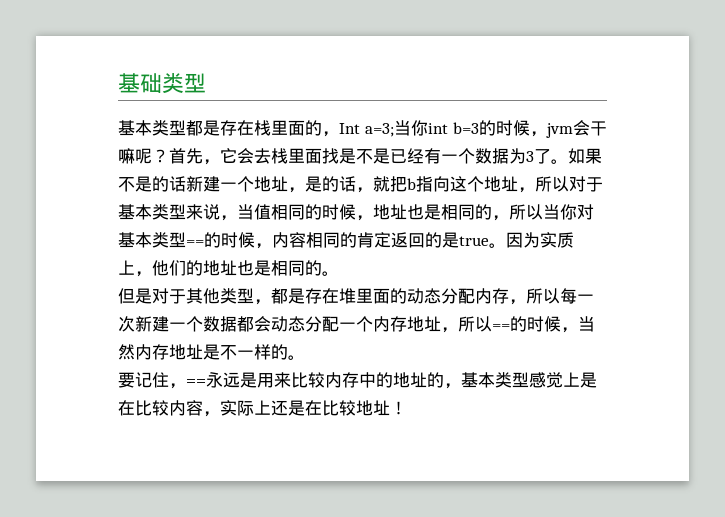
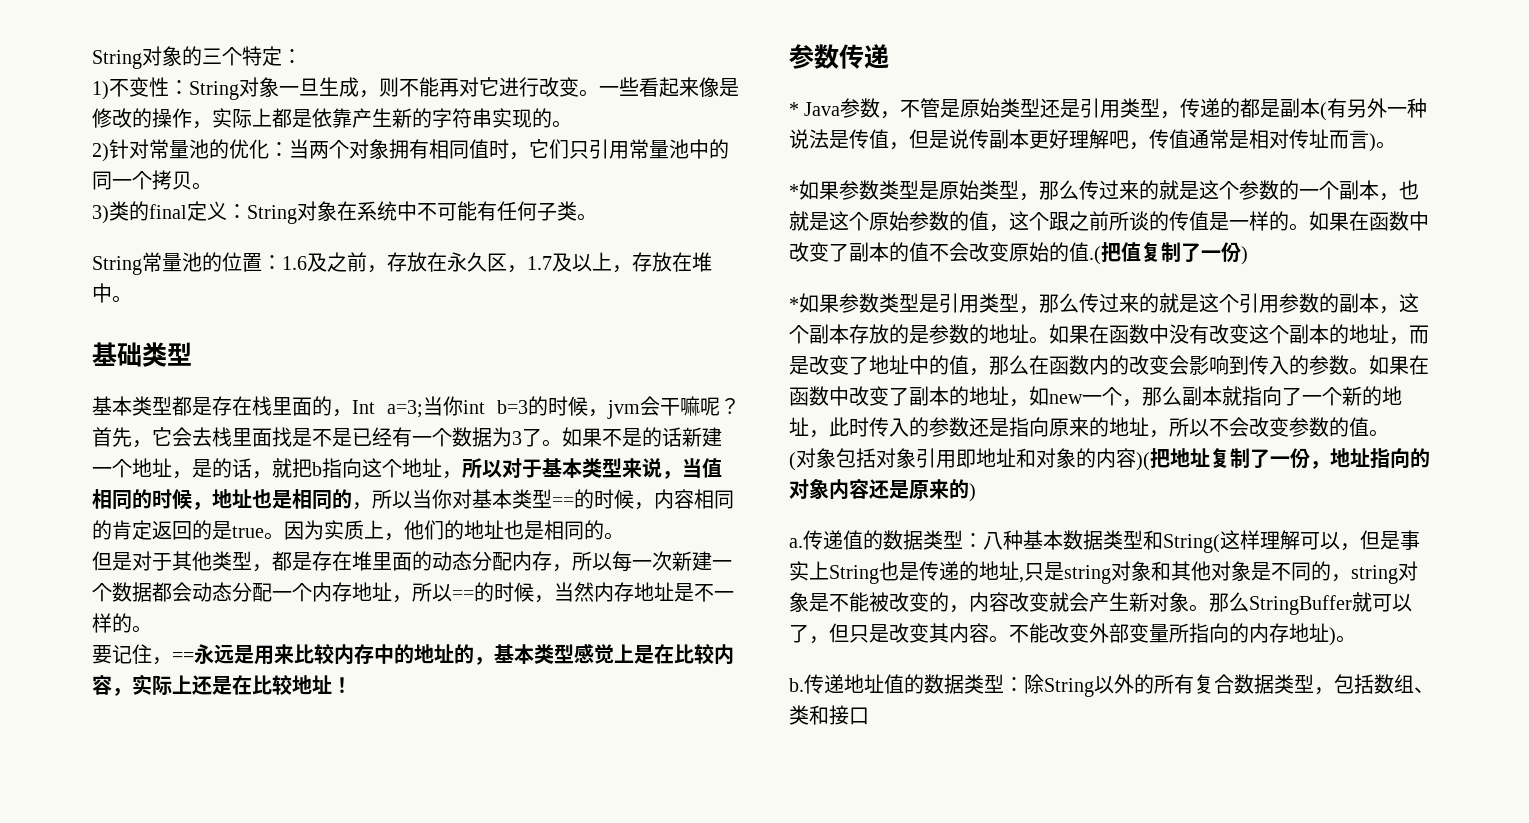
+ String对象的三个特定：
+ 1)不变性：String对象一旦生成，则不能再对它进行改变。一些看起来像是修改的操作，实际上都是依靠产生新的字符串实现的。
+ 2)针对常量池的优化：当两个对象拥有相同值时，它们只引用常量池中的同一个拷贝。
+ 3)类的final定义：String对象在系统中不可能有任何子类。
+ String常量池的位置：1.6及之前，存放在永久区，1.7及以上，存放在堆中。
+ 参数传递
+ * Java参数，不管是原始类型还是引用类型，传递的都是副本(有另外一种说法是传值，但是说传副本更好理解吧，传值通常是相对传址而言)。
+ *如果参数类型是原始类型，那么传过来的就是这个参数的一个副本，也就是这个原始参数的值，这个跟之前所谈的传值是一样的。如果在函数中改变了副本的值不会改变原始的值.(把值复制了一份)
+ *如果参数类型是引用类型，那么传过来的就是这个引用参数的副本，这个副本存放的是参数的地址。如果在函数中没有改变这个副本的地址，而是改变了地址中的值，那么在函数内的改变会影响到传入的参数。如果在函数中改变了副本的地址，如new一个，那么副本就指向了一个新的地址，此时传入的参数还是指向原来的地址，所以不会改变参数的值。
+ (对象包括对象引用即地址和对象的内容)(把地址复制了一份，地址指向的对象内容还是原来的)
+ a.传递值的数据类型：八种基本数据类型和String(这样理解可以，但是事实上String也是传递的地址,只是string对象和其他对象是不同的，string对象是不能被改变的，内容改变就会产生新对象。那么StringBuffer就可以了，但只是改变其内容。不能改变外部变量所指向的内存地址)。
+ b.传递地址值的数据类型：除String以外的所有复合数据类型，包括数组、类和接口

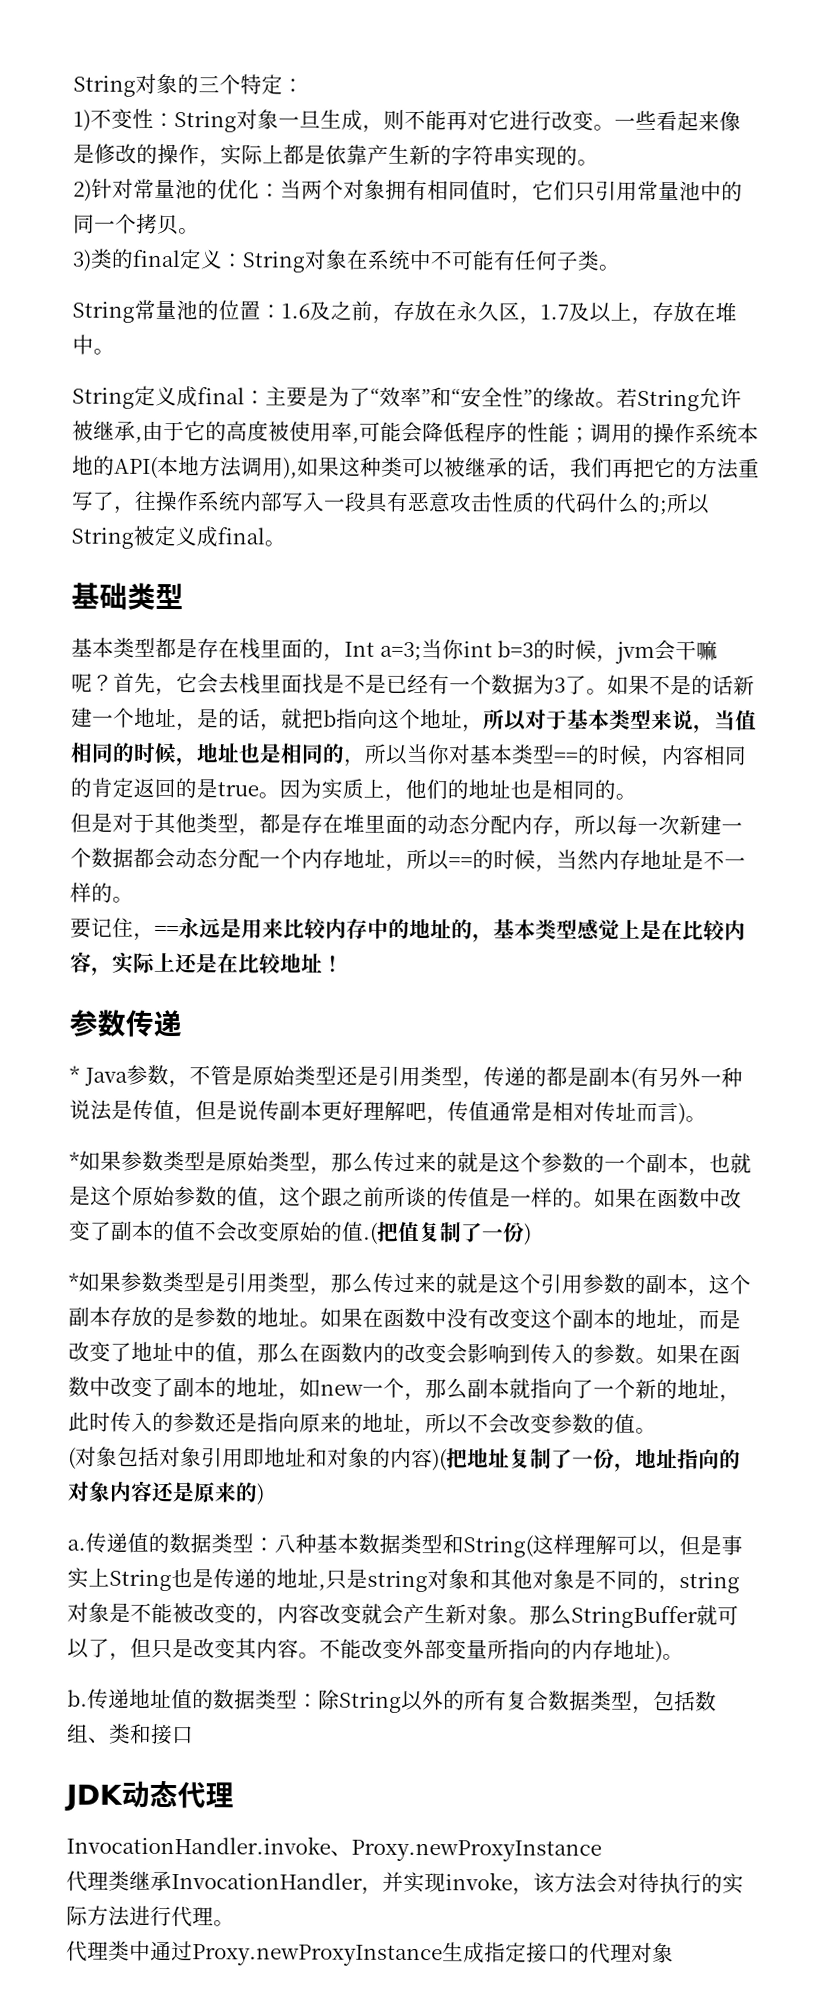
+ String定义成final：主要是为了“效率”和“安全性”的缘故。若String允许被继承,由于它的高度被使用率,可能会降低程序的性能；调用的操作系统本地的API(本地方法调用),如果这种类可以被继承的话，我们再把它的方法重写了，往操作系统内部写入一段具有恶意攻击性质的代码什么的;所以String被定义成final。
+ JDK动态代理
+ InvocationHandler.invoke、Proxy.newProxyInstance
+ 代理类继承InvocationHandler，并实现invoke，该方法会对待执行的实际方法进行代理。
+ 代理类中通过Proxy.newProxyInstance生成指定接口的代理对象

